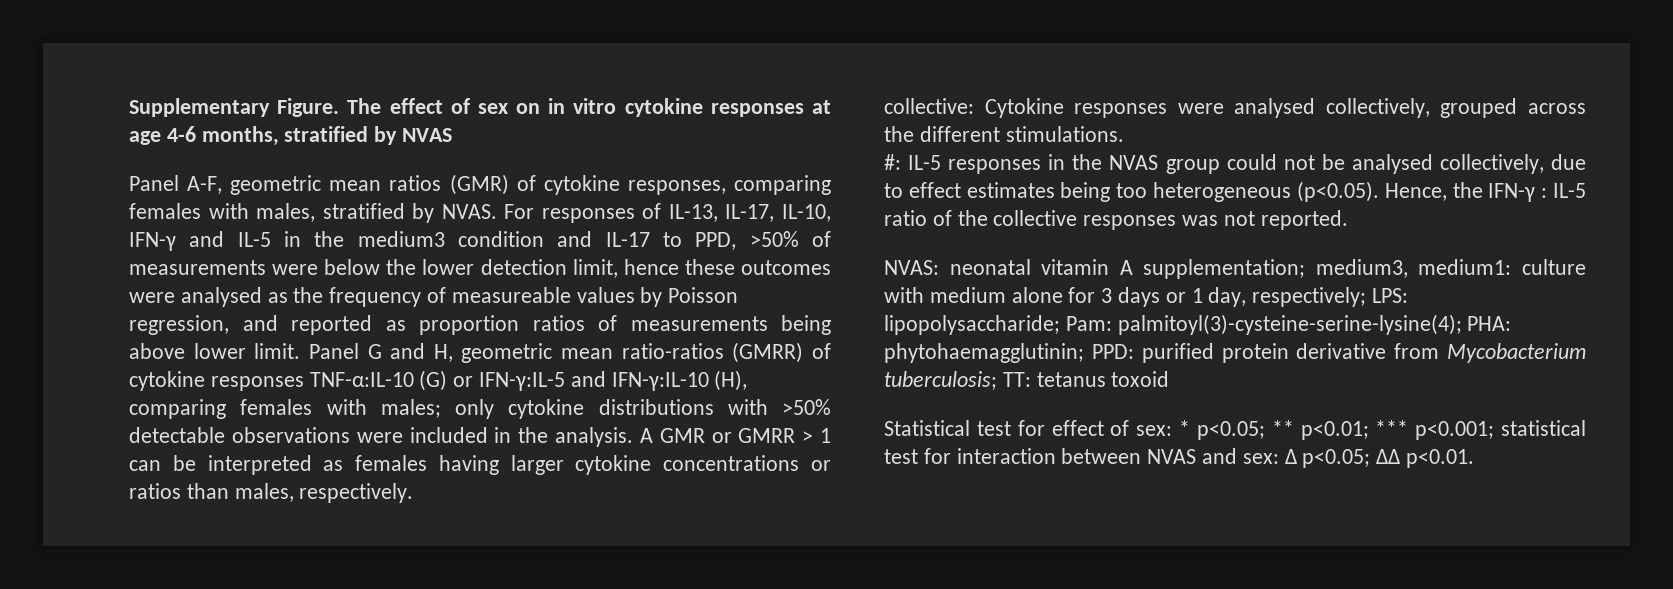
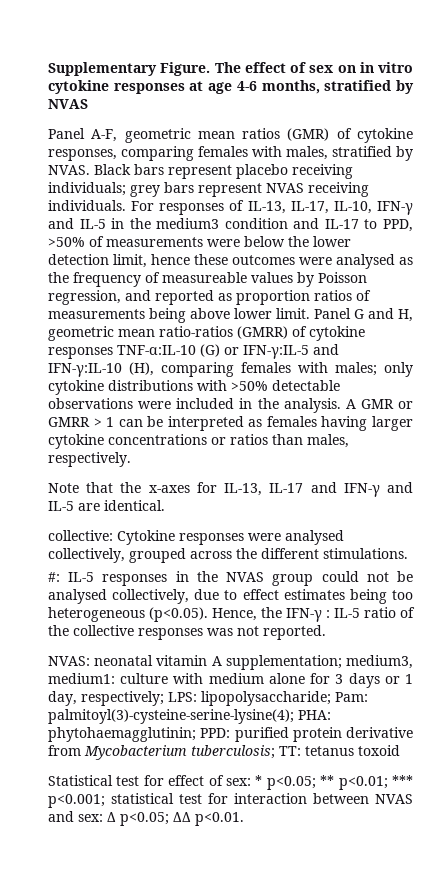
+ Black bars represent placebo receiving individuals; grey bars represent NVAS receiving individuals.
+ Note that the x-axes for IL-13, IL-17 and IFN-γ and IL-5 are identical.

